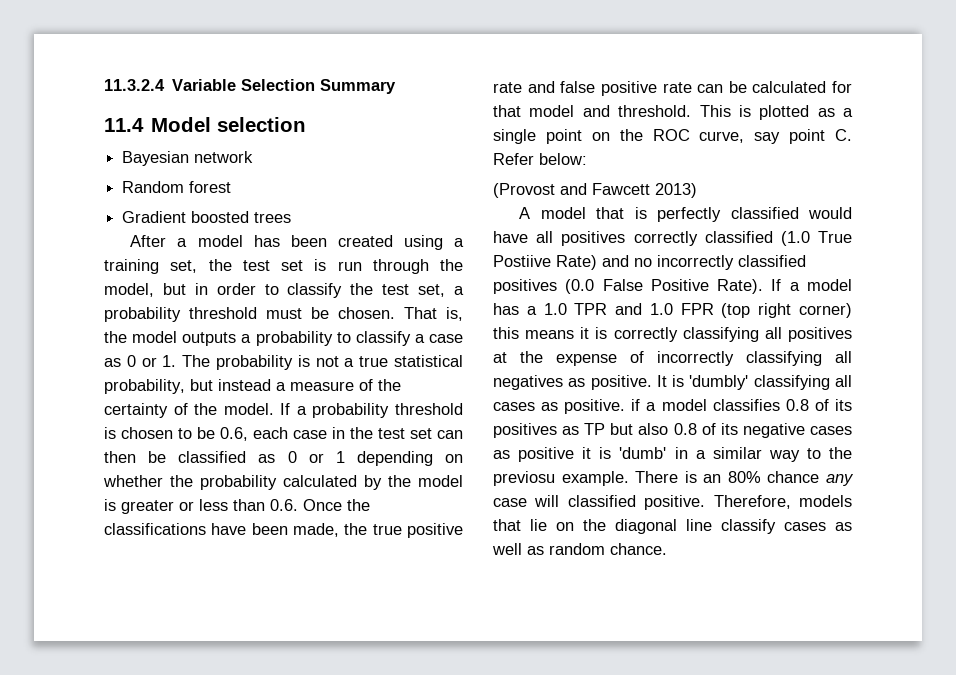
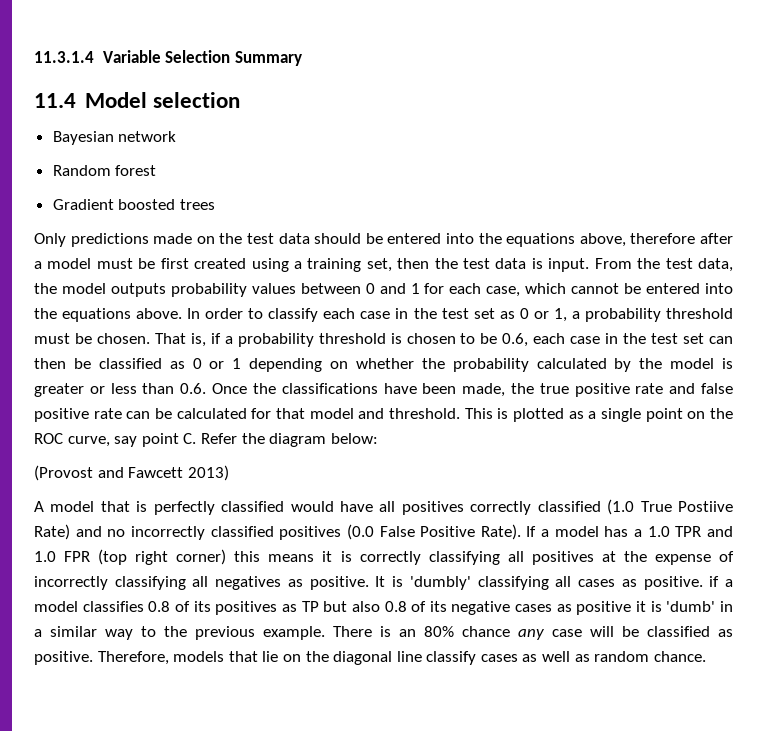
- 11.3.2.4 Variable Selection Summary
+ 11.3.1.4 Variable Selection Summary
- After a model has been created using a training set, the test set is run through the model, but in order to classify the test set, a probability threshold must be chosen.
+ Only predictions made on the test data should be entered into the equations above, therefore after a model must be first created using a training set, then the test data is input. From the test data, the model outputs probability values between 0 and 1 for each case, which cannot be entered into the equations above. In order to classify each case in the test set as 0 or 1, a probability threshold must be chosen.
- That is, the model outputs a probability to classify a case as 0 or 1. The probability is not a true statistical probability, but instead a measure of the certainty of the model. If a probability threshold is chosen to be 0.6, each case in the test set can then be classified as 0 or 1 depending on whether the probability calculated by the model is greater or less than 0.6. Once the classifications have been made, the true positive rate and false positive rate can be calculated for that model and threshold.
+ That is, if a probability threshold is chosen to be 0.6, each case in the test set can then be classified as 0 or 1 depending on whether the probability calculated by the model is greater or less than 0.6. Once the classifications have been made, the true positive rate and false positive rate can be calculated for that model and threshold.
- This is plotted as a single point on the ROC curve, say point C. Refer below:
+ This is plotted as a single point on the ROC curve, say point C. Refer the diagram below:
- It is 'dumbly' classifying all cases as positive. if a model classifies 0.8 of its positives as TP but also 0.8 of its negative cases as positive it is 'dumb' in a similar way to the previosu example.
+ It is 'dumbly' classifying all cases as positive. if a model classifies 0.8 of its positives as TP but also 0.8 of its negative cases as positive it is 'dumb' in a similar way to the previous example.
- There is an 80% chance any case will classified positive.
+ There is an 80% chance any case will be classified as positive.

